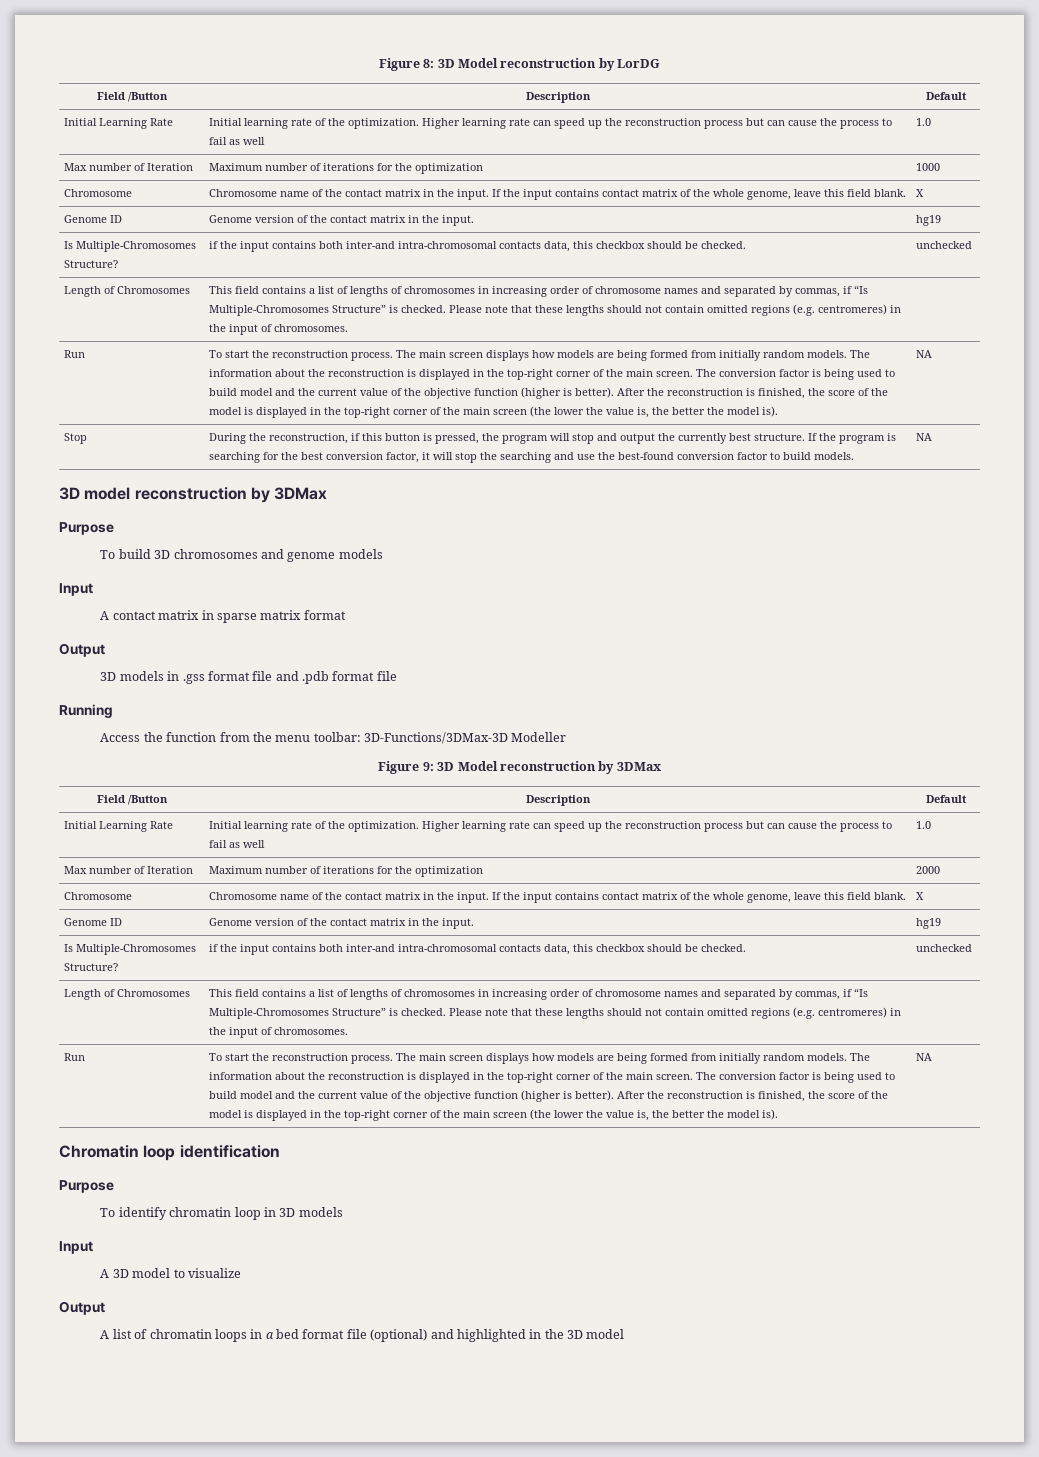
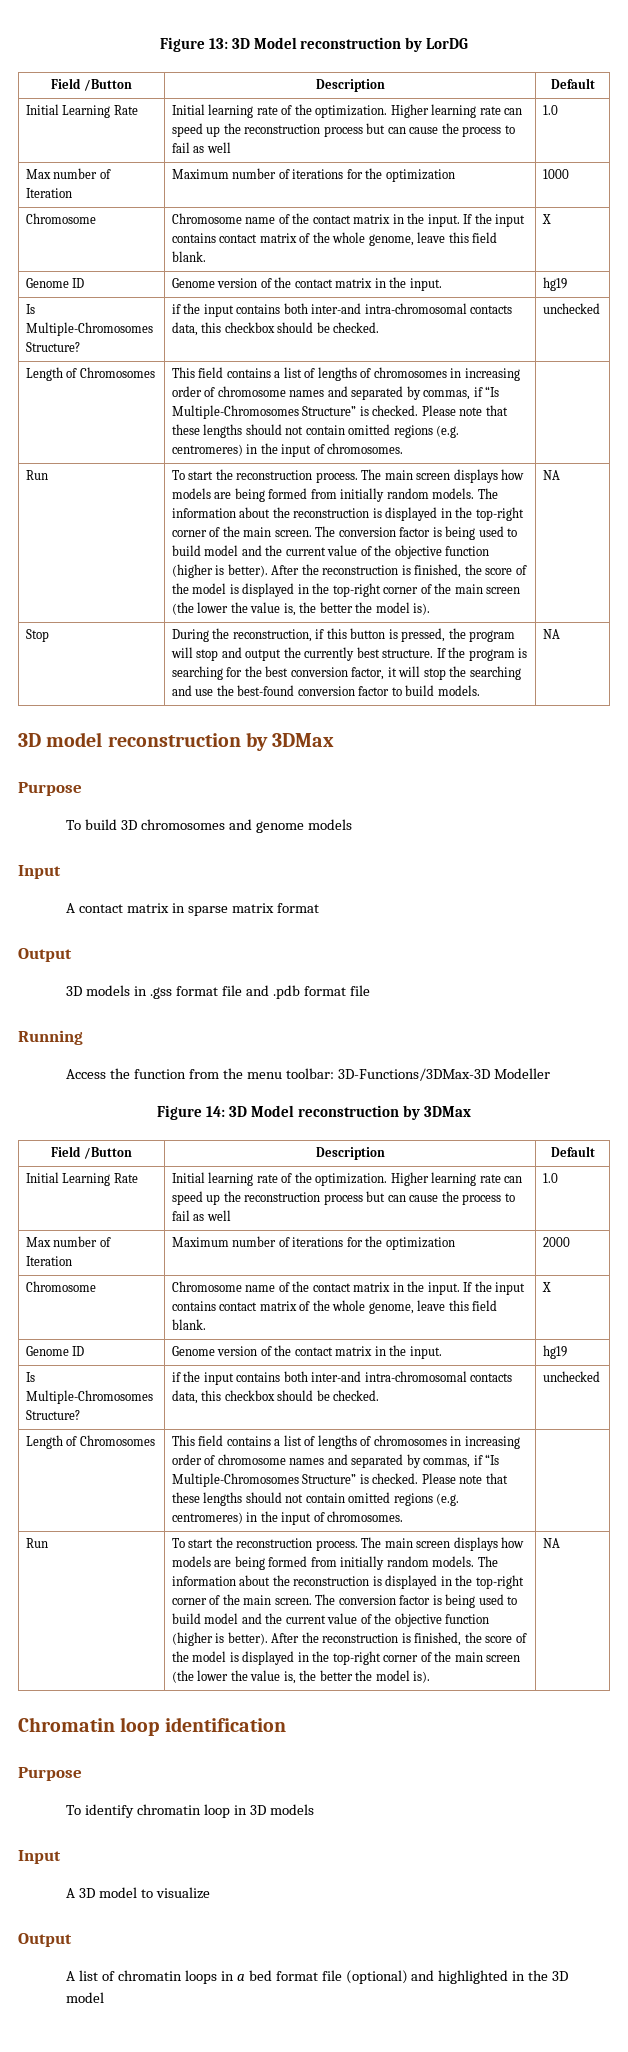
- Figure 8: 3D Model reconstruction by LorDG
+ Figure 13: 3D Model reconstruction by LorDG
- Figure 9: 3D Model reconstruction by 3DMax
+ Figure 14: 3D Model reconstruction by 3DMax

